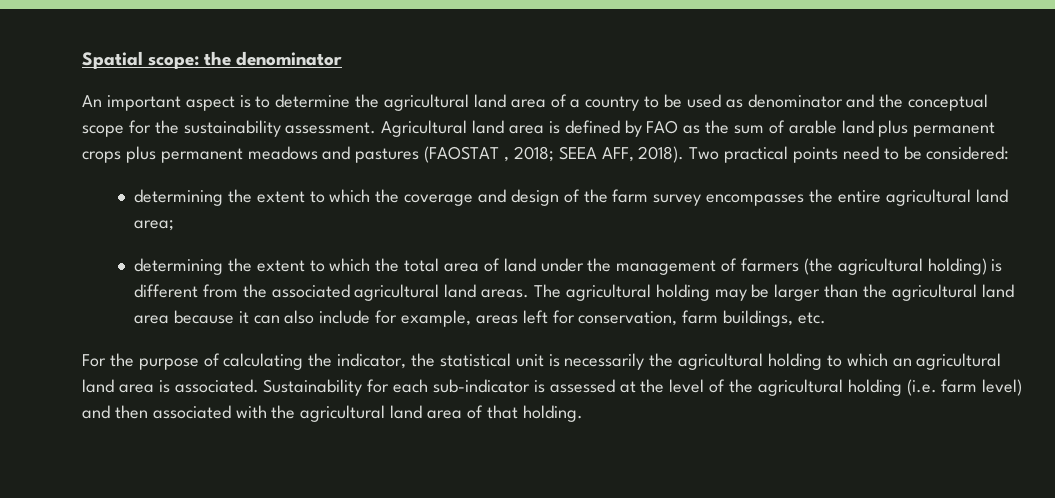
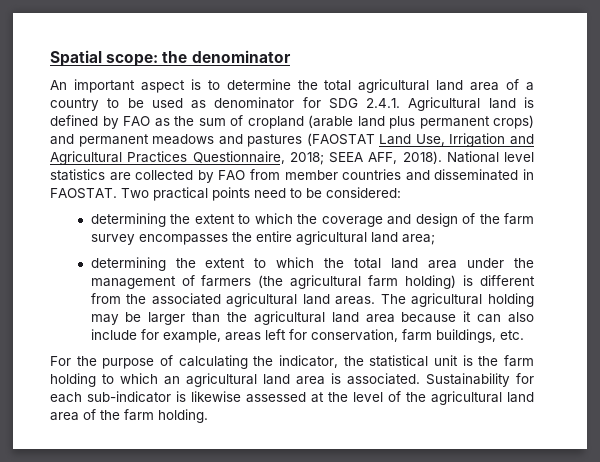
- An important aspect is to determine the agricultural land area of a country to be used as denominator and the conceptual scope for the sustainability assessment. Agricultural land area is defined by FAO as the sum of arable land plus permanent crops plus permanent meadows and pastures (FAOSTAT , 2018; SEEA AFF, 2018).
+ An important aspect is to determine the total agricultural land area of a country to be used as denominator for SDG 2.4.1. Agricultural land is defined by FAO as the sum of cropland (arable land plus permanent crops) and permanent meadows and pastures (FAOSTAT Land Use, Irrigation and Agricultural Practices Questionnaire, 2018; SEEA AFF, 2018). National level statistics are collected by FAO from member countries and disseminated in FAOSTAT.
- determining the extent to which the total area of land under the management of farmers (the agricultural holding) is different from the associated agricultural land areas.
+ determining the extent to which the total land area under the management of farmers (the agricultural farm holding) is different from the associated agricultural land areas.
- For the purpose of calculating the indicator, the statistical unit is necessarily the agricultural holding to which an agricultural land area is associated.
+ For the purpose of calculating the indicator, the statistical unit is the farm holding to which an agricultural land area is associated.
- Sustainability for each sub-indicator is assessed at the level of the agricultural holding (i.e. farm level) and then associated with the agricultural land area of that holding.
+ Sustainability for each sub-indicator is likewise assessed at the level of the agricultural land area of the farm holding.

